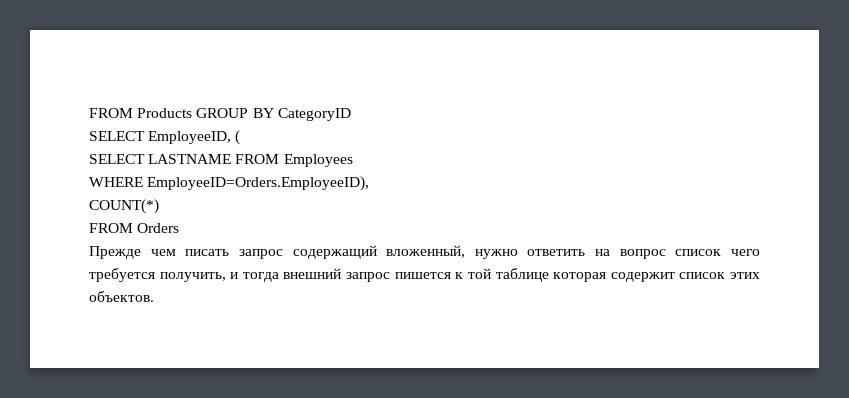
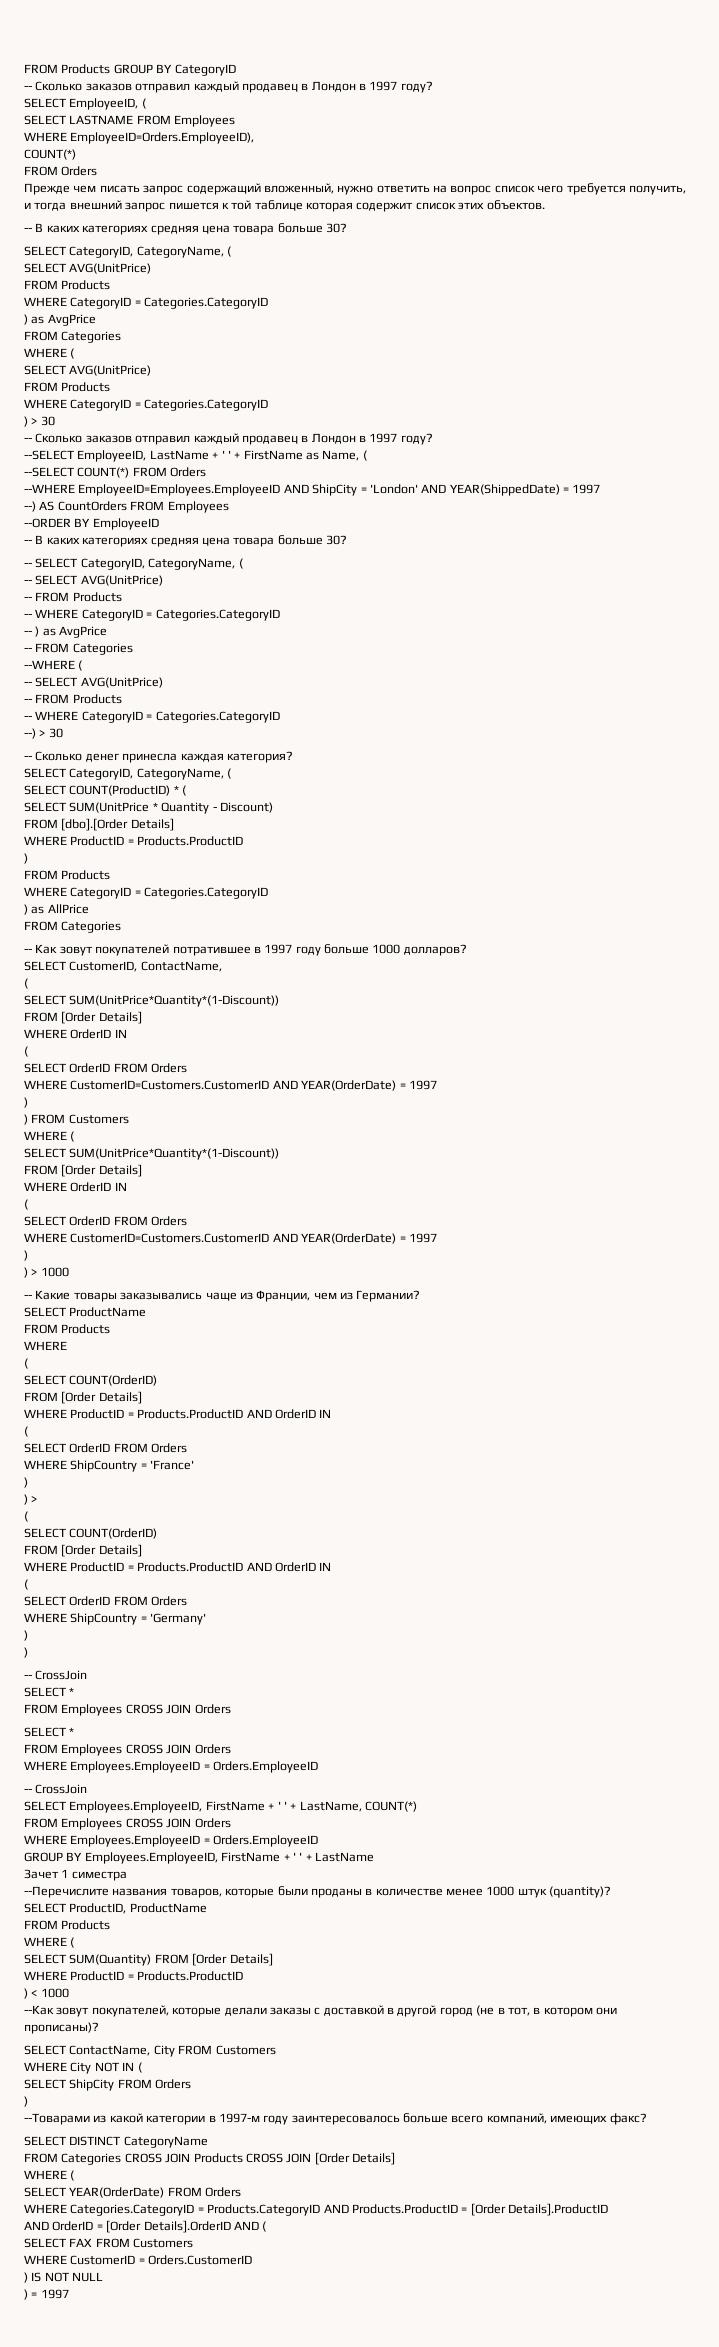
  FROM Products GROUP BY CategoryID
+ -- Сколько заказов отправил каждый продавец в Лондон в 1997 году?
  Прежде чем писать запрос содержащий вложенный, нужно ответить на вопрос список чего требуется получить, и тогда внешний запрос пишется к той таблице которая содержит список этих объектов.
+ -- В каких категориях средняя цена товара больше 30?
+ SELECT CategoryID, CategoryName, (
+ SELECT AVG(UnitPrice)
+ FROM Products
+ WHERE CategoryID = Categories.CategoryID
+ ) as AvgPrice
+ FROM Categories
+ WHERE (
+ SELECT AVG(UnitPrice)
+ FROM Products
+ WHERE CategoryID = Categories.CategoryID
+ ) > 30
+ -- Сколько заказов отправил каждый продавец в Лондон в 1997 году?
+ --SELECT EmployeeID, LastName + ' ' + FirstName as Name, (
+ --SELECT COUNT(*) FROM Orders
+ --WHERE EmployeeID=Employees.EmployeeID AND ShipCity = 'London' AND YEAR(ShippedDate) = 1997
+ --) AS CountOrders FROM Employees
+ --ORDER BY EmployeeID
+ -- В каких категориях средняя цена товара больше 30?
+ -- SELECT CategoryID, CategoryName, (
+ -- SELECT AVG(UnitPrice)
+ -- FROM Products
+ -- WHERE CategoryID = Categories.CategoryID
+ -- ) as AvgPrice
+ -- FROM Categories
+ --WHERE (
+ -- SELECT AVG(UnitPrice)
+ -- FROM Products
+ -- WHERE CategoryID = Categories.CategoryID
+ --) > 30
+ -- Сколько денег принесла каждая категория?
+ SELECT CategoryID, CategoryName, (
+ SELECT COUNT(ProductID) * (
+ SELECT SUM(UnitPrice * Quantity - Discount)
+ FROM [dbo].[Order Details]
+ WHERE ProductID = Products.ProductID
+ )
+ FROM Products
+ WHERE CategoryID = Categories.CategoryID
+ ) as AllPrice
+ FROM Categories
+ -- Как зовут покупателей потратившее в 1997 году больше 1000 долларов?
+ SELECT CustomerID, ContactName,
+ (
+ SELECT SUM(UnitPrice*Quantity*(1-Discount))
+ FROM [Order Details]
+ WHERE OrderID IN
+ (
+ SELECT OrderID FROM Orders
+ WHERE CustomerID=Customers.CustomerID AND YEAR(OrderDate) = 1997
+ )
+ ) FROM Customers
+ WHERE (
+ SELECT SUM(UnitPrice*Quantity*(1-Discount))
+ FROM [Order Details]
+ WHERE OrderID IN
+ (
+ SELECT OrderID FROM Orders
+ WHERE CustomerID=Customers.CustomerID AND YEAR(OrderDate) = 1997
+ )
+ ) > 1000
+ -- Какие товары заказывались чаще из Франции, чем из Германии?
+ SELECT ProductName
+ FROM Products
+ WHERE
+ (
+ SELECT COUNT(OrderID)
+ FROM [Order Details]
+ WHERE ProductID = Products.ProductID AND OrderID IN
+ (
+ SELECT OrderID FROM Orders
+ WHERE ShipCountry = 'France'
+ )
+ ) >
+ (
+ SELECT COUNT(OrderID)
+ FROM [Order Details]
+ WHERE ProductID = Products.ProductID AND OrderID IN
+ (
+ SELECT OrderID FROM Orders
+ WHERE ShipCountry = 'Germany'
+ )
+ )
+ -- CrossJoin
+ SELECT *
+ FROM Employees CROSS JOIN Orders
+ SELECT *
+ FROM Employees CROSS JOIN Orders
+ WHERE Employees.EmployeeID = Orders.EmployeeID
+ -- CrossJoin
+ SELECT Employees.EmployeeID, FirstName + ' ' + LastName, COUNT(*)
+ FROM Employees CROSS JOIN Orders
+ WHERE Employees.EmployeeID = Orders.EmployeeID
+ GROUP BY Employees.EmployeeID, FirstName + ' ' + LastName
+ Зачет 1 симестра
+ --Перечислите названия товаров, которые были проданы в количестве менее 1000 штук (quantity)?
+ SELECT ProductID, ProductName
+ FROM Products
+ WHERE (
+ SELECT SUM(Quantity) FROM [Order Details]
+ WHERE ProductID = Products.ProductID
+ ) < 1000
+ --Как зовут покупателей, которые делали заказы с доставкой в другой город (не в тот, в котором они прописаны)?
+ SELECT ContactName, City FROM Customers
+ WHERE City NOT IN (
+ SELECT ShipCity FROM Orders
+ )
+ --Товарами из какой категории в 1997-м году заинтересовалось больше всего компаний, имеющих факс?
+ SELECT DISTINCT CategoryName
+ FROM Categories CROSS JOIN Products CROSS JOIN [Order Details]
+ WHERE (
+ SELECT YEAR(OrderDate) FROM Orders
+ WHERE Categories.CategoryID = Products.CategoryID AND Products.ProductID = [Order Details].ProductID
+ AND OrderID = [Order Details].OrderID AND (
+ SELECT FAX FROM Customers
+ WHERE CustomerID = Orders.CustomerID
+ ) IS NOT NULL
+ ) = 1997

